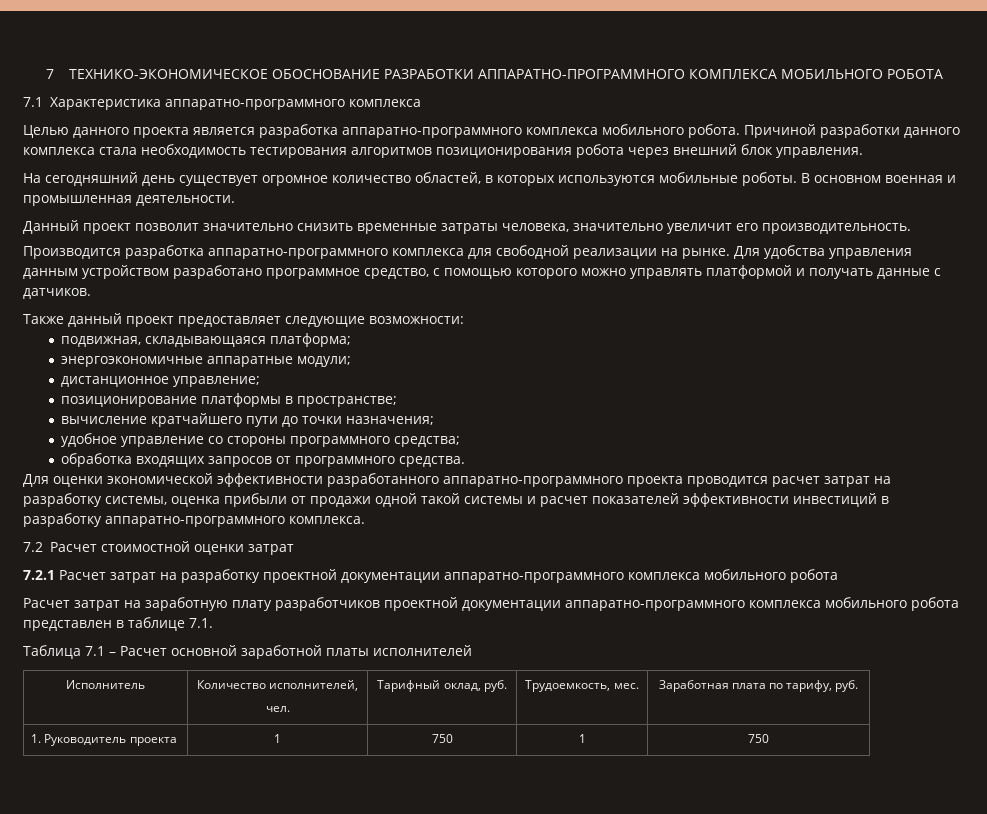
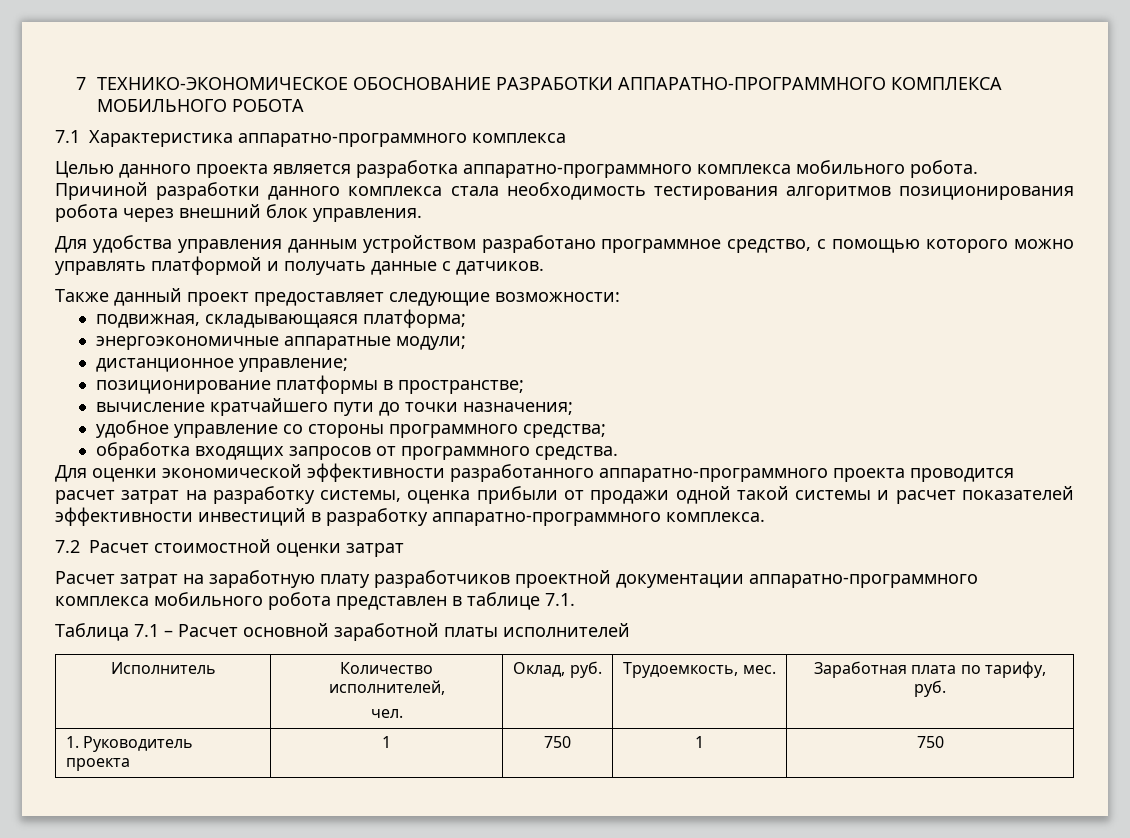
- На сегодняшний день существует огромное количество областей, в которых используются мобильные роботы. В основном военная и промышленная деятельности.
- Данный проект позволит значительно снизить временные затраты человека, значительно увеличит его производительность.
- Производится разработка аппаратно-программного комплекса для свободной реализации на рынке.
- 7.2.1 Расчет затрат на разработку проектной документации аппаратно-программного комплекса мобильного робота
  Исполнитель | Количество исполнителей,
- чел. | Тарифный оклад, руб. | Трудоемкость, мес. | Заработная плата по тарифу, руб.
+ чел. | Оклад, руб. | Трудоемкость, мес. | Заработная плата по тарифу, руб.

